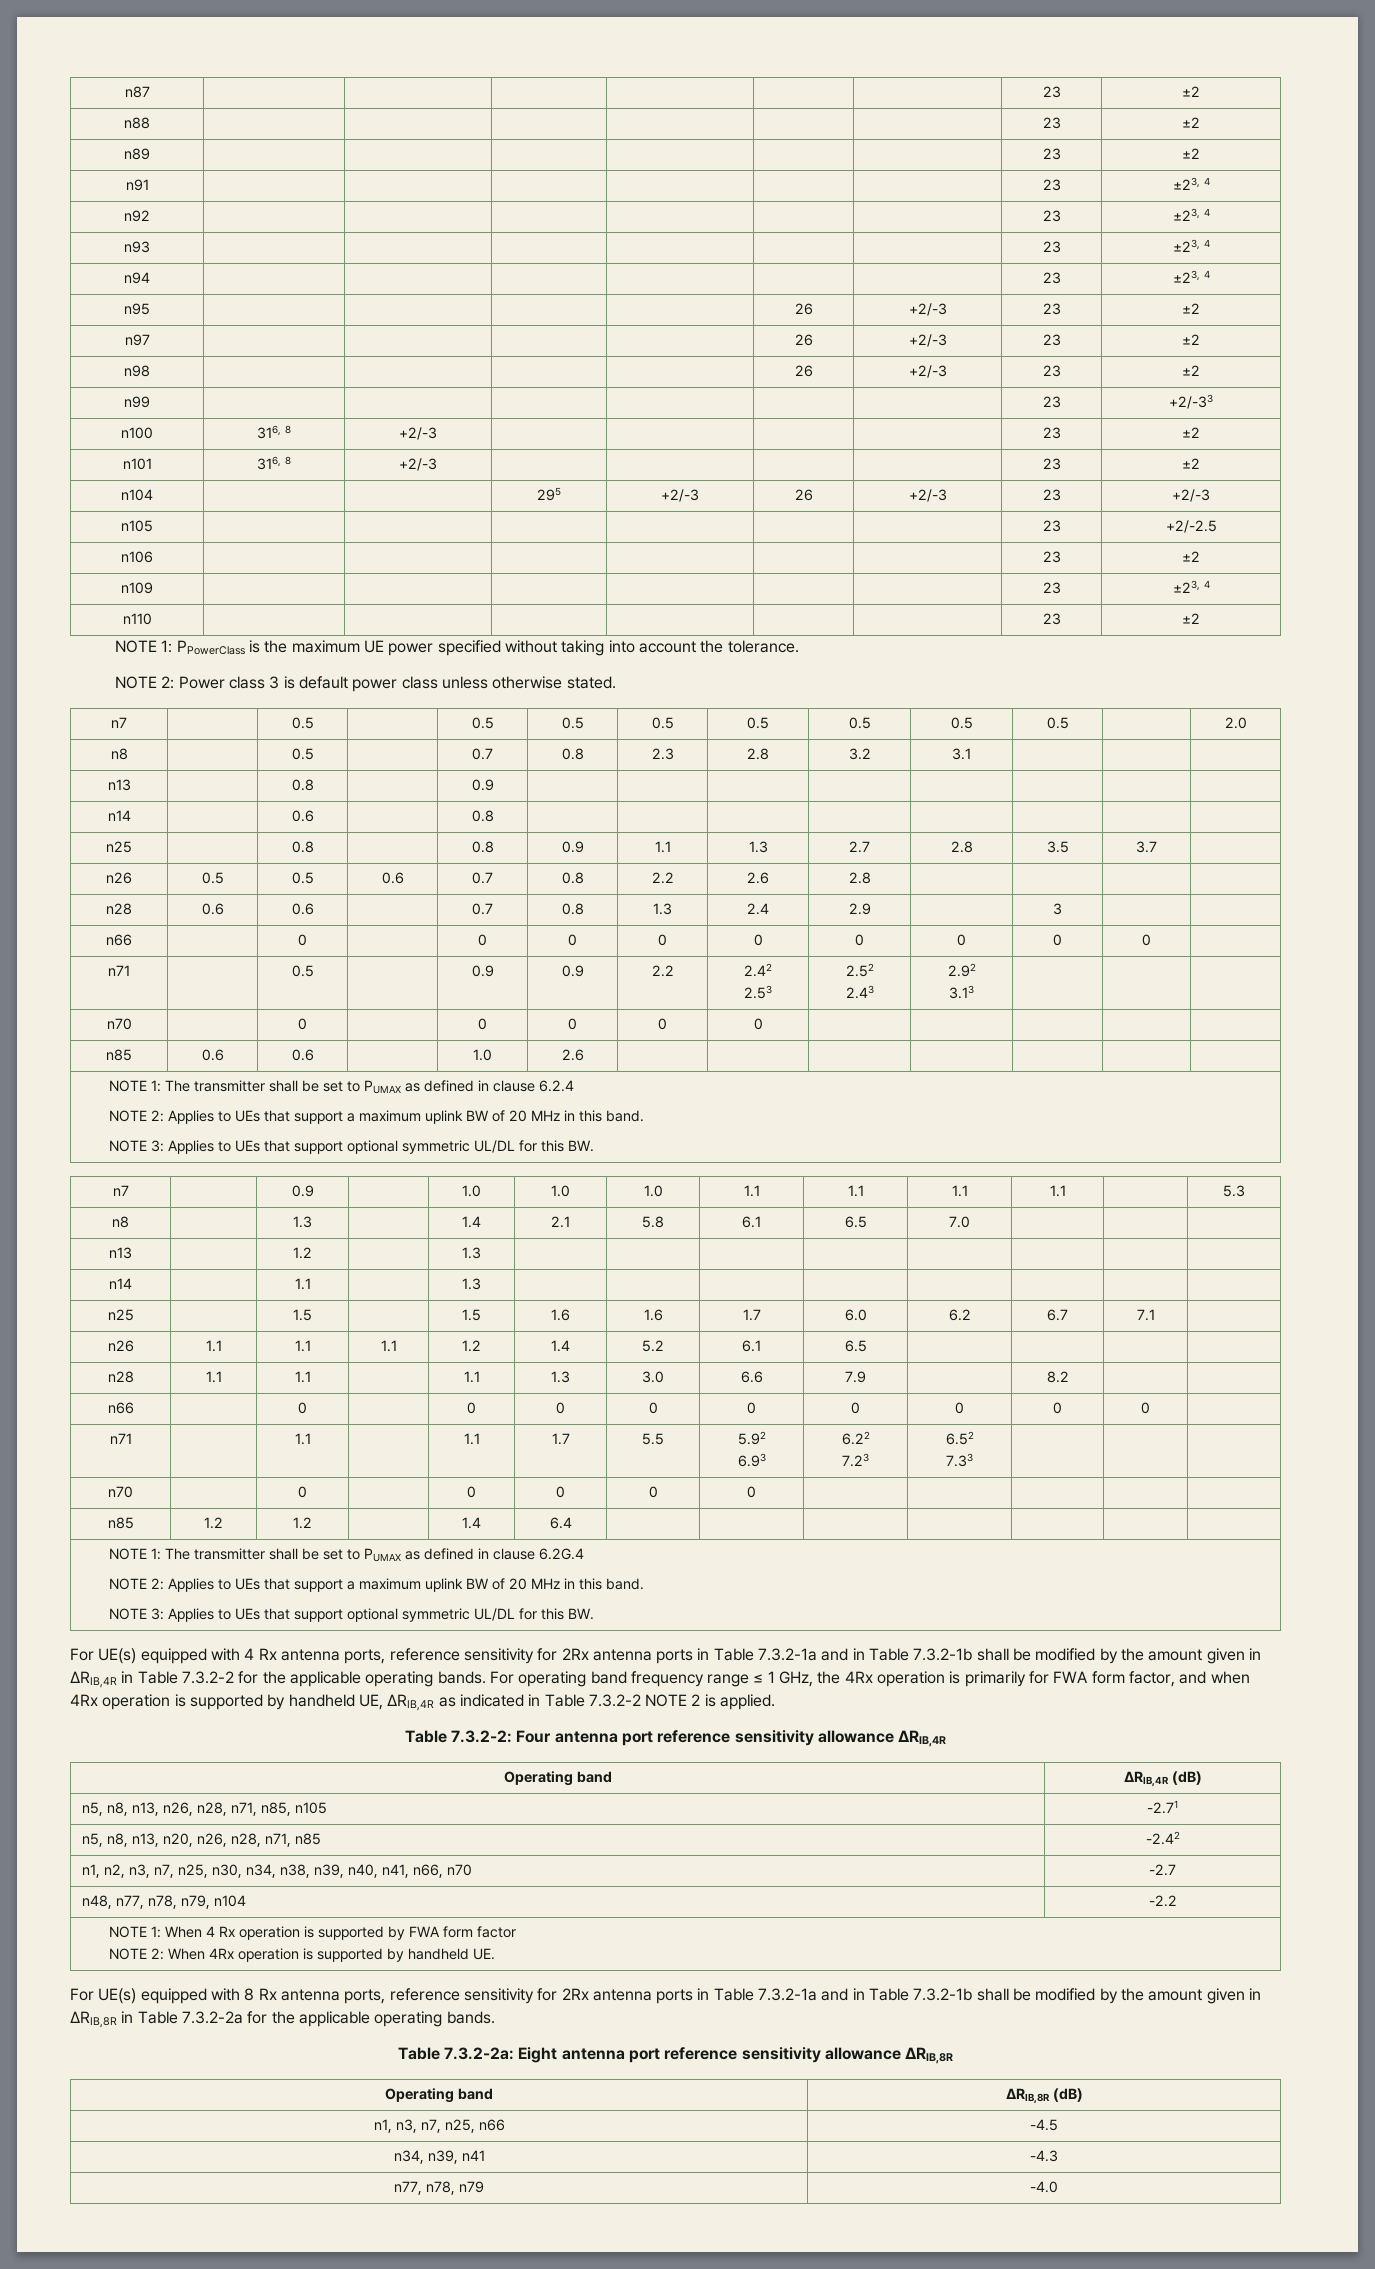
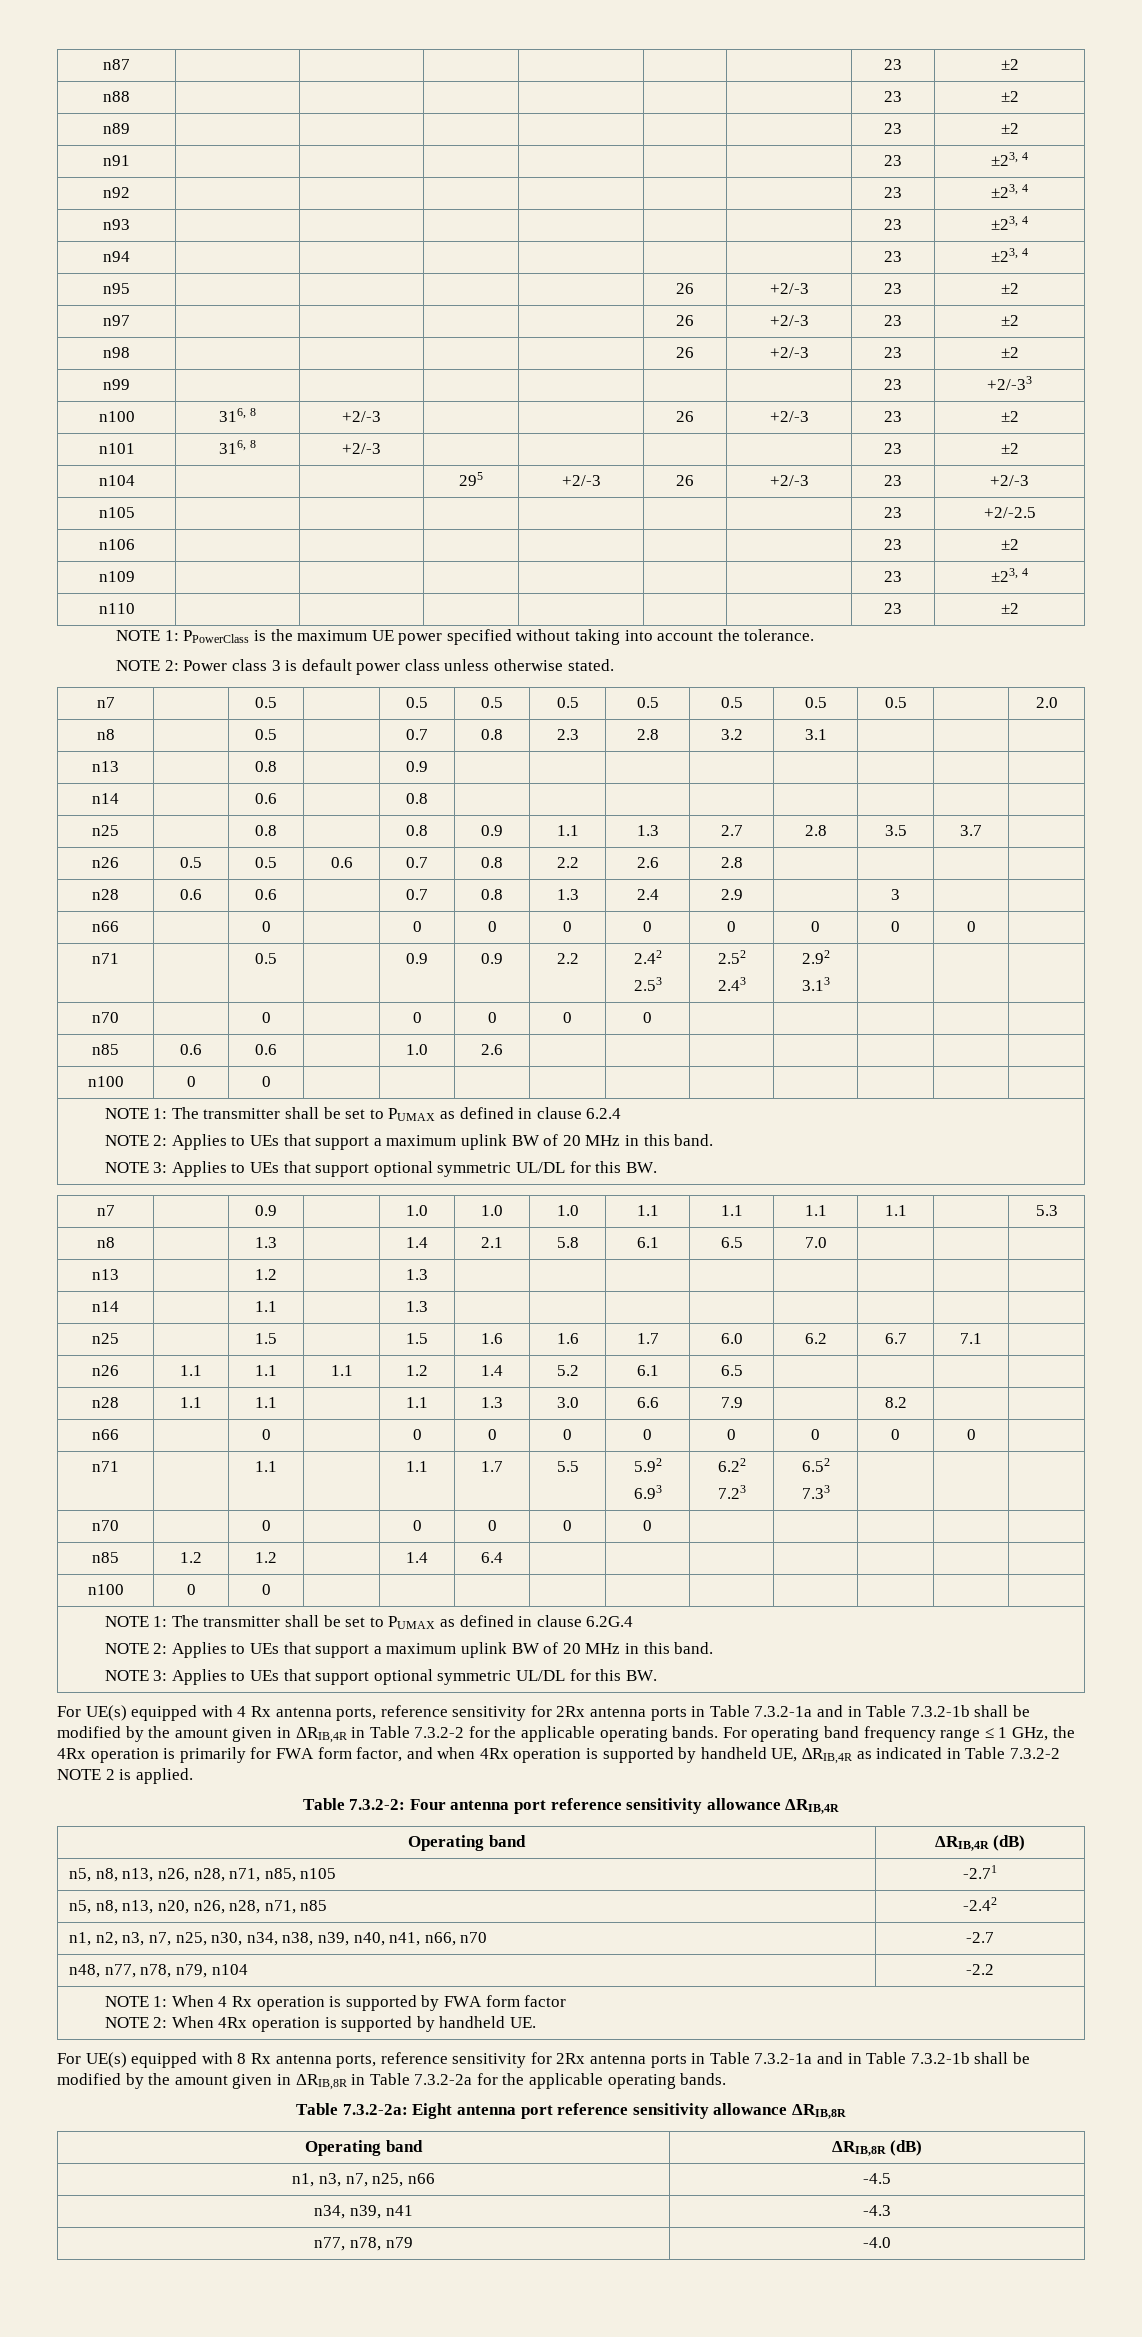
- n100 | 316, 8 | +2/-3 | | | | | 23 | ±2
+ n100 | 316, 8 | +2/-3 | | | 26 | +2/-3 | 23 | ±2
  n85 | 0.6 | 0.6 | | 1.0 | 2.6 | | | | | | |
+ n100 | 0 | 0 | | | | | | | | | |
  n85 | 1.2 | 1.2 | | 1.4 | 6.4 | | | | | | |
+ n100 | 0 | 0 | | | | | | | | | |

